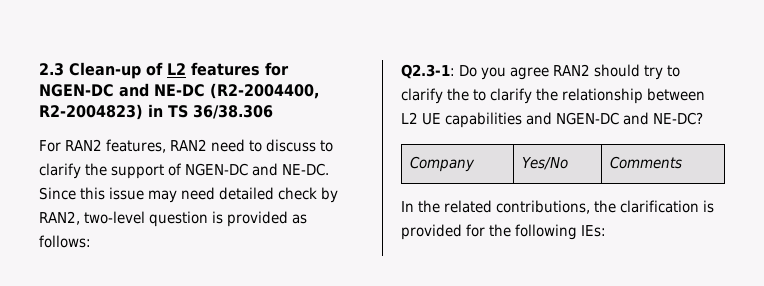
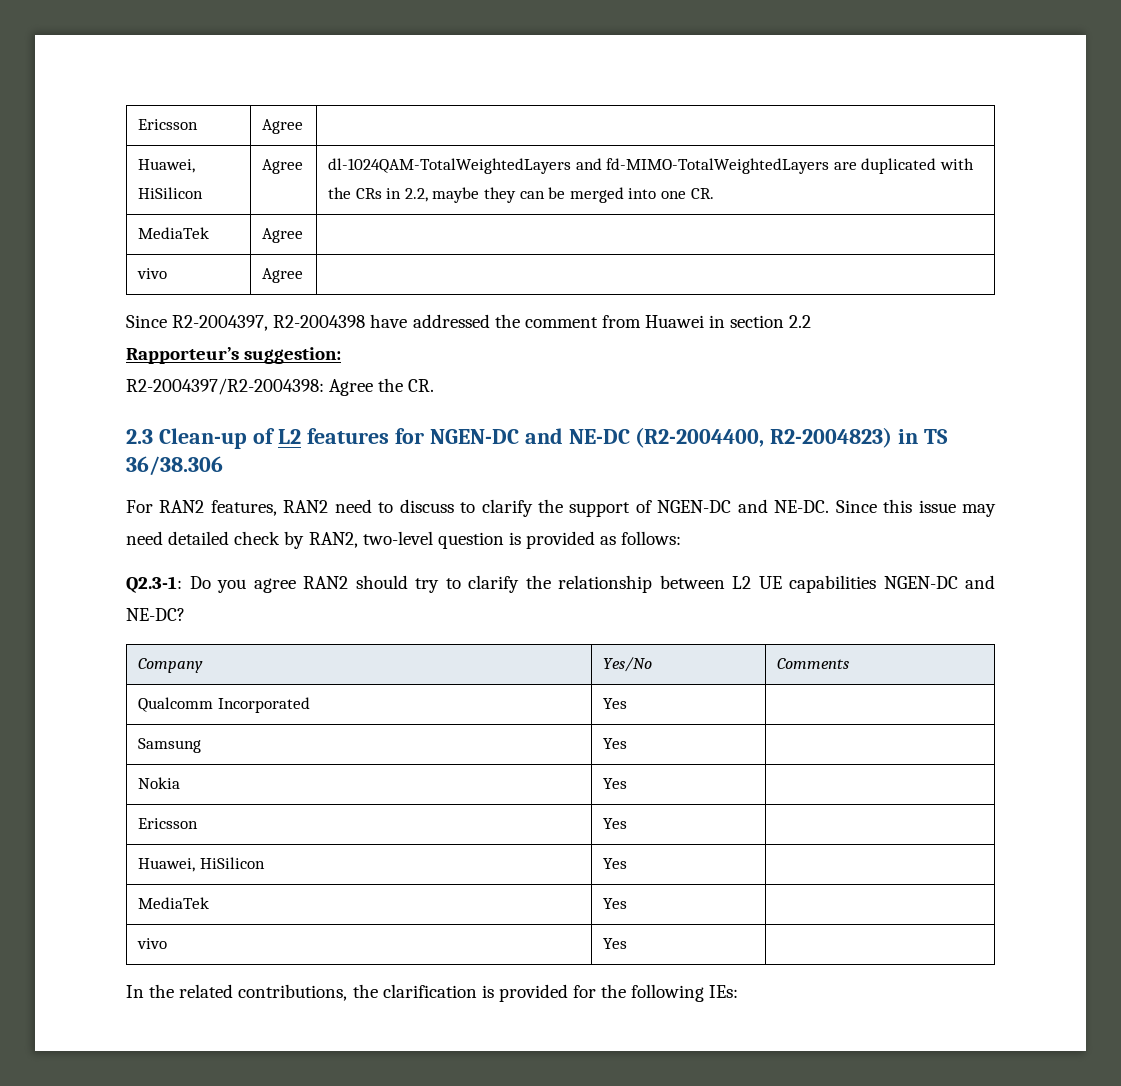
+ Ericsson | Agree |
+ Huawei, HiSilicon | Agree | dl-1024QAM-TotalWeightedLayers and fd-MIMO-TotalWeightedLayers are duplicated with the CRs in 2.2, maybe they can be merged into one CR.
+ MediaTek | Agree |
+ vivo | Agree |
+ Since R2-2004397, R2-2004398 have addressed the comment from Huawei in section 2.2
+ Rapporteur’s suggestion:
+ R2-2004397/R2-2004398: Agree the CR.
- Q2.3-1: Do you agree RAN2 should try to clarify the to clarify the relationship between L2 UE capabilities and NGEN-DC and NE-DC?
+ Q2.3-1: Do you agree RAN2 should try to clarify the relationship between L2 UE capabilities NGEN-DC and NE-DC?
+ Qualcomm Incorporated | Yes |
+ Samsung | Yes |
+ Nokia | Yes |
+ Ericsson | Yes |
+ Huawei, HiSilicon | Yes |
+ MediaTek | Yes |
+ vivo | Yes |

